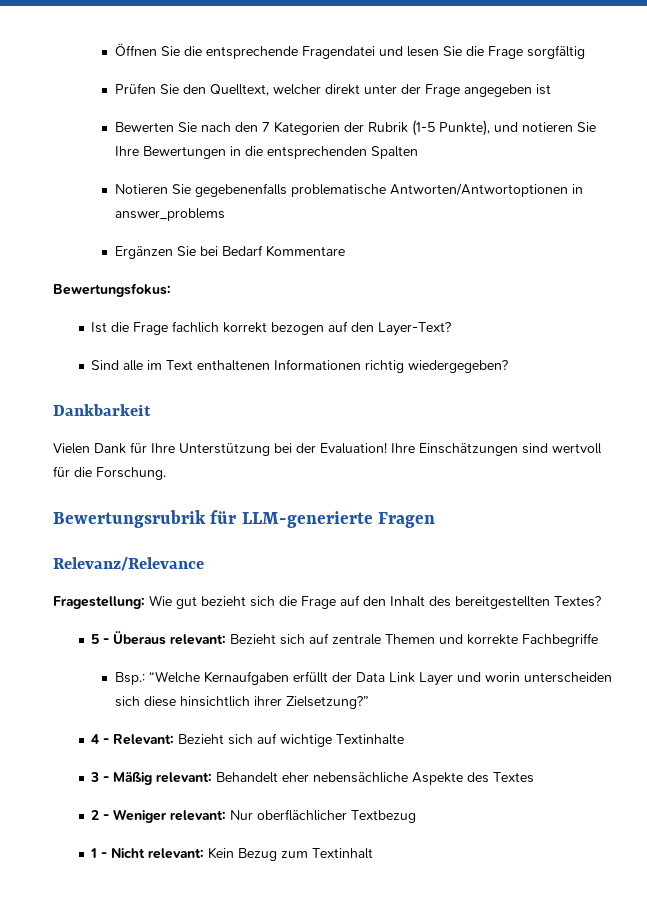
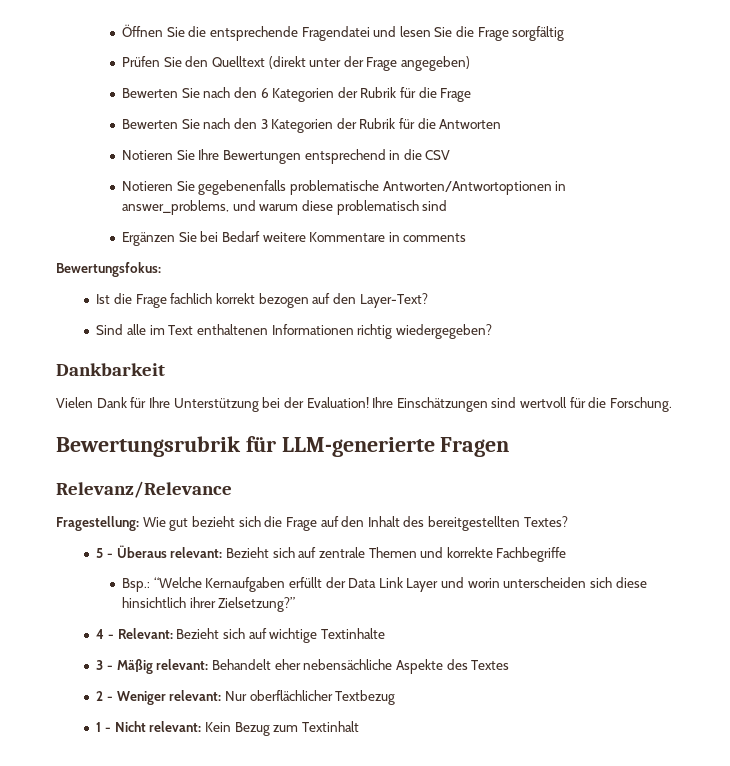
- Prüfen Sie den Quelltext, welcher direkt unter der Frage angegeben ist
- Bewerten Sie nach den 7 Kategorien der Rubrik (1-5 Punkte), und notieren Sie Ihre Bewertungen in die entsprechenden Spalten
+ Prüfen Sie den Quelltext (direkt unter der Frage angegeben)
+ Bewerten Sie nach den 6 Kategorien der Rubrik für die Frage
+ Bewerten Sie nach den 3 Kategorien der Rubrik für die Antworten
+ Notieren Sie Ihre Bewertungen entsprechend in die CSV
- Notieren Sie gegebenenfalls problematische Antworten/Antwortoptionen in answer_problems
+ Notieren Sie gegebenenfalls problematische Antworten/Antwortoptionen in answer_problems, und warum diese problematisch sind
- Ergänzen Sie bei Bedarf Kommentare
+ Ergänzen Sie bei Bedarf weitere Kommentare in comments

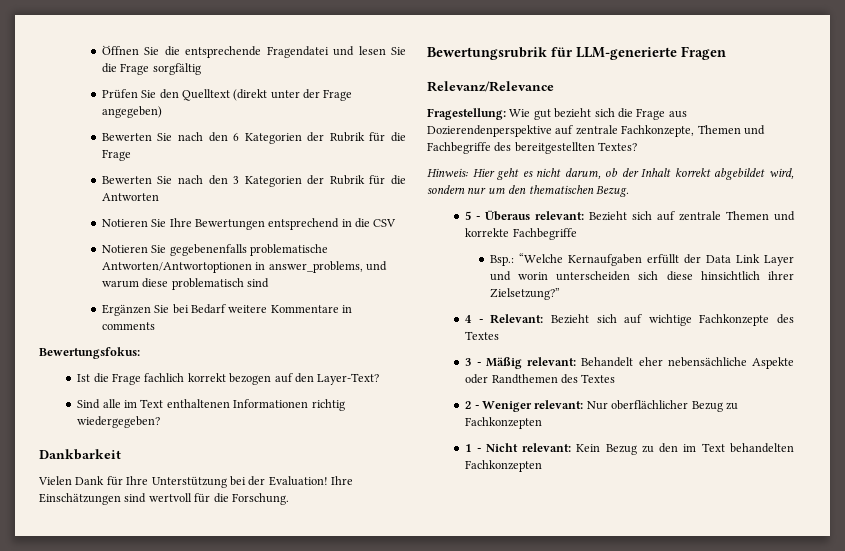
- Fragestellung: Wie gut bezieht sich die Frage auf den Inhalt des bereitgestellten Textes?
+ Fragestellung: Wie gut bezieht sich die Frage aus Dozierendenperspektive auf zentrale Fachkonzepte, Themen und Fachbegriffe des bereitgestellten Textes?
+ Hinweis: Hier geht es nicht darum, ob der Inhalt korrekt abgebildet wird, sondern nur um den thematischen Bezug.
- 4 - Relevant: Bezieht sich auf wichtige Textinhalte
+ 4 - Relevant: Bezieht sich auf wichtige Fachkonzepte des Textes
- 3 - Mäßig relevant: Behandelt eher nebensächliche Aspekte des Textes
+ 3 - Mäßig relevant: Behandelt eher nebensächliche Aspekte oder Randthemen des Textes
- 2 - Weniger relevant: Nur oberflächlicher Textbezug
+ 2 - Weniger relevant: Nur oberflächlicher Bezug zu Fachkonzepten
- 1 - Nicht relevant: Kein Bezug zum Textinhalt
+ 1 - Nicht relevant: Kein Bezug zu den im Text behandelten Fachkonzepten

